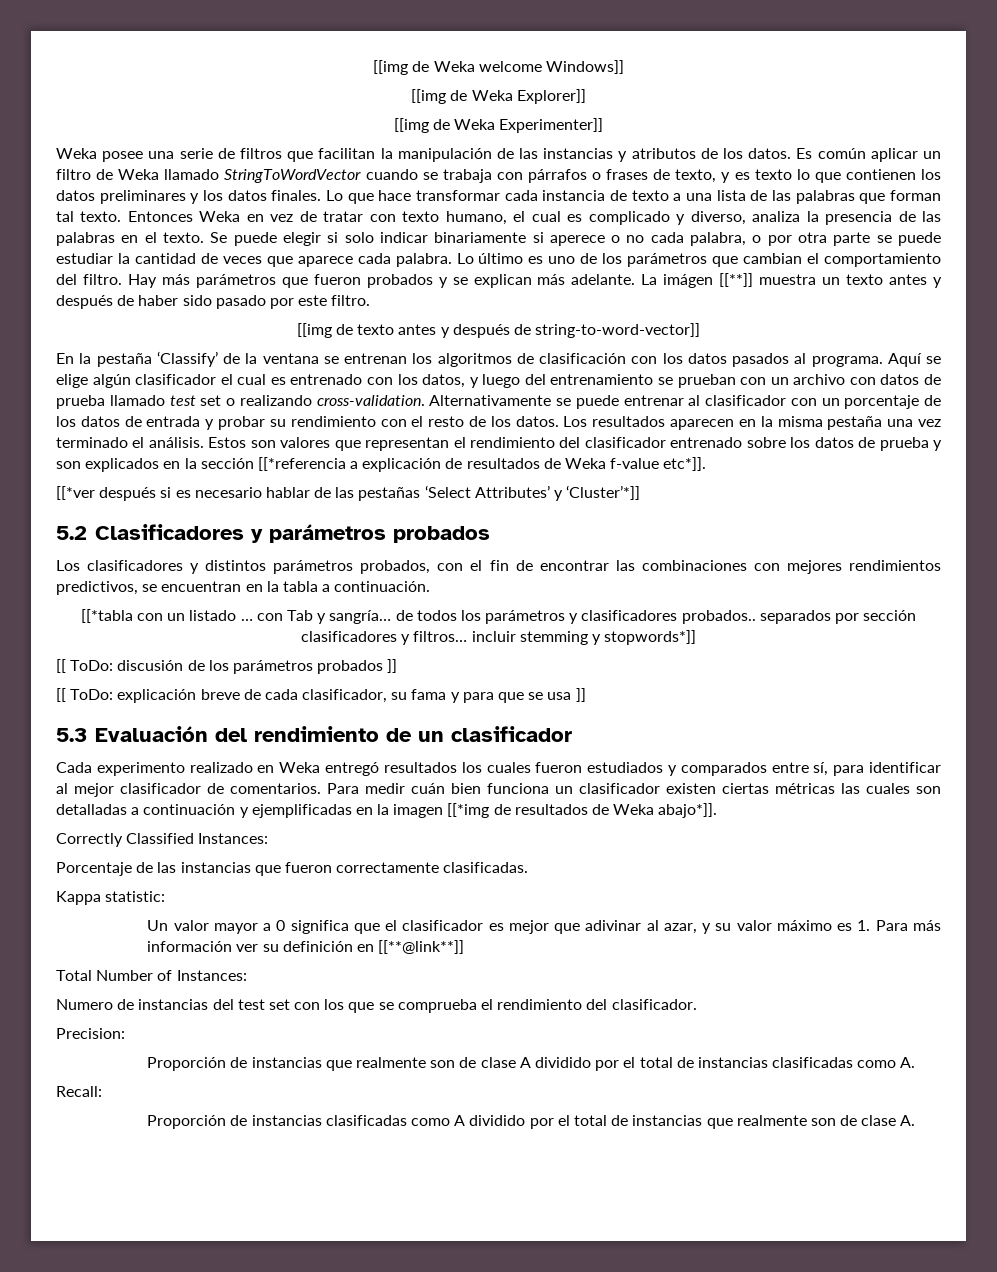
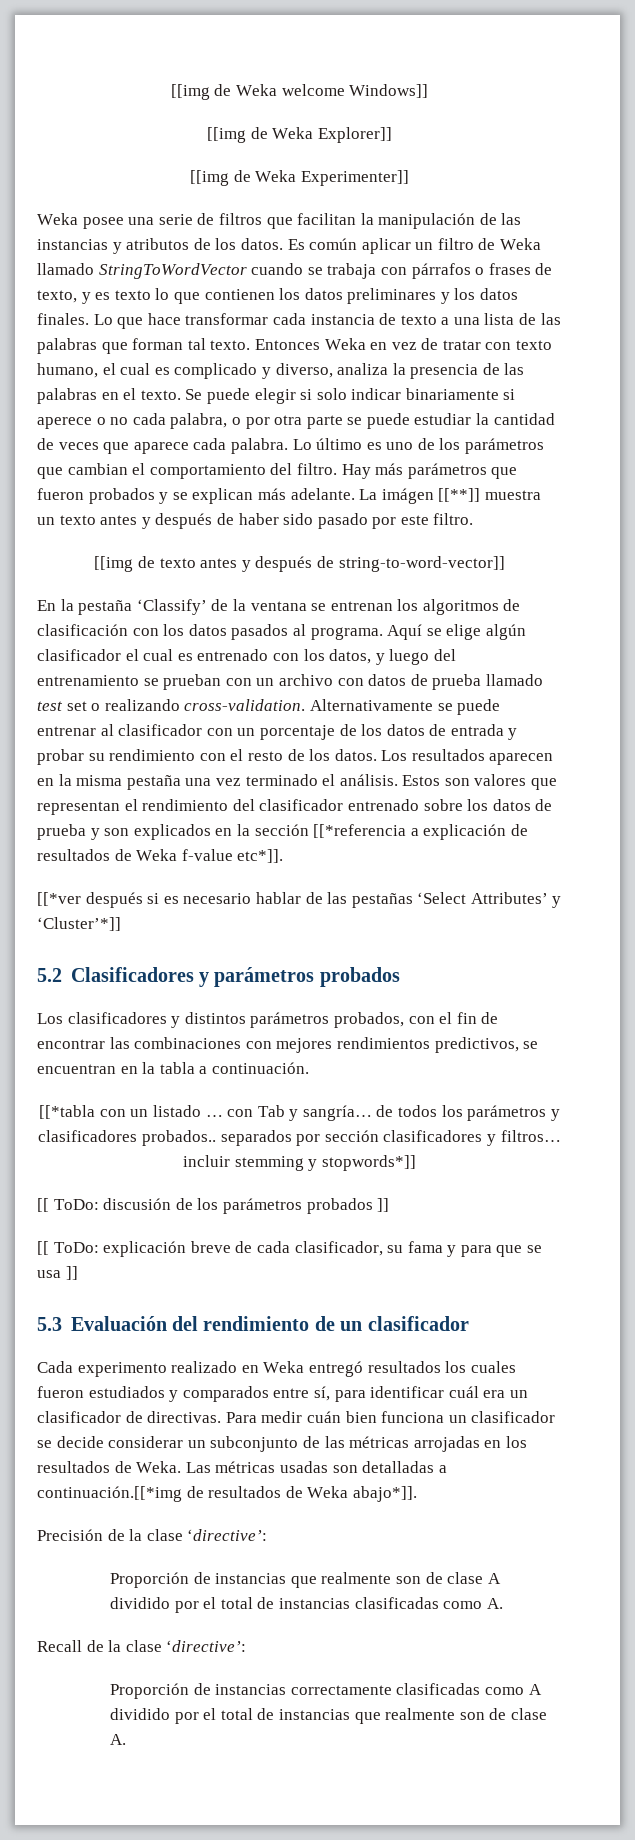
- Cada experimento realizado en Weka entregó resultados los cuales fueron estudiados y comparados entre sí, para identificar al mejor clasificador de comentarios.
+ Cada experimento realizado en Weka entregó resultados los cuales fueron estudiados y comparados entre sí, para identificar cuál era un clasificador de directivas.
- Para medir cuán bien funciona un clasificador existen ciertas métricas las cuales son detalladas a continuación y ejemplificadas en la imagen [[*img de resultados de Weka abajo*]].
+ Para medir cuán bien funciona un clasificador se decide considerar un subconjunto de las métricas arrojadas en los resultados de Weka. Las métricas usadas son detalladas a continuación.[[*img de resultados de Weka abajo*]].
- Correctly Classified Instances:
- Porcentaje de las instancias que fueron correctamente clasificadas.
- Kappa statistic:
- Un valor mayor a 0 significa que el clasificador es mejor que adivinar al azar, y su valor máximo es 1. Para más información ver su definición en [[**@link**]]
- Total Number of Instances:
- Numero de instancias del test set con los que se comprueba el rendimiento del clasificador.
- Precision:
+ Precisión de la clase ‘directive’:
- Recall:
- Proporción de instancias clasificadas como A dividido por el total de instancias que realmente son de clase A.
+ Recall de la clase ‘directive’:
+ Proporción de instancias correctamente clasificadas como A dividido por el total de instancias que realmente son de clase A.

